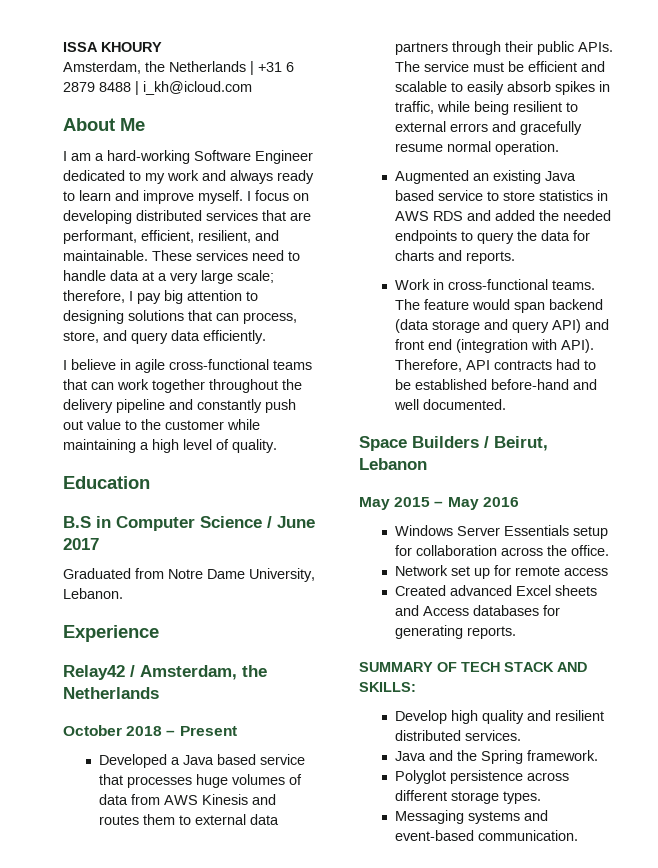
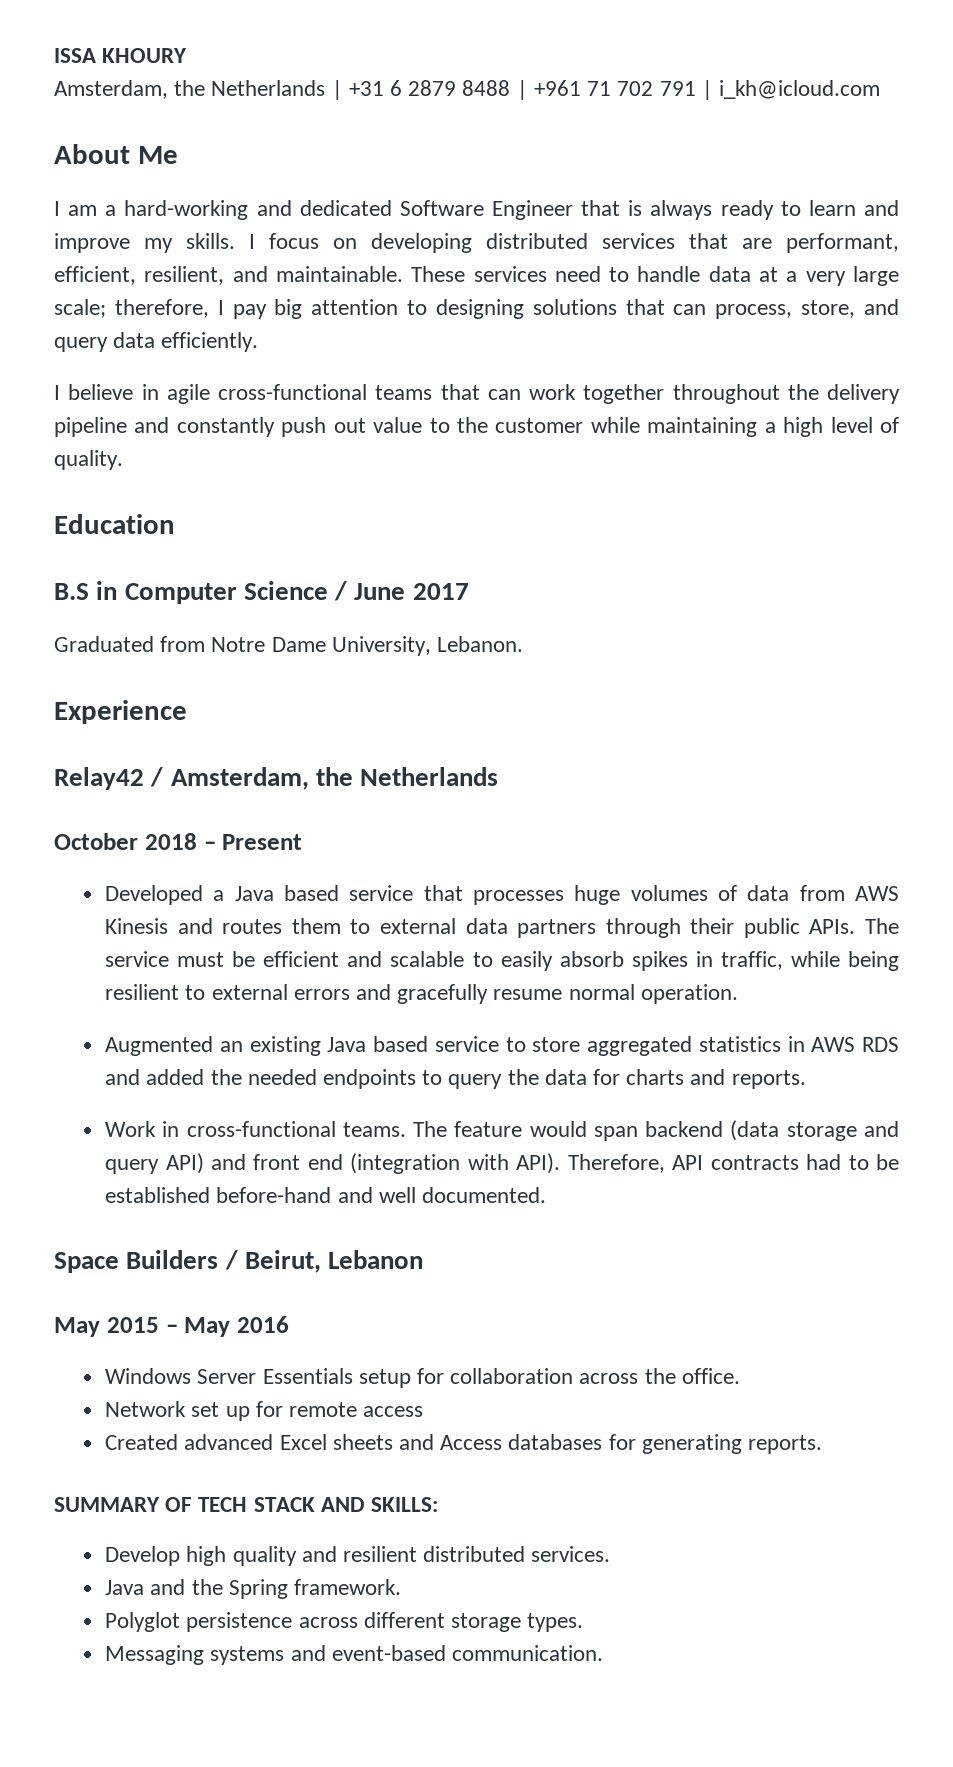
- Amsterdam, the Netherlands | +31 6 2879 8488 | i_kh@icloud.com
+ Amsterdam, the Netherlands | +31 6 2879 8488 | +961 71 702 791 | i_kh@icloud.com
- I am a hard-working Software Engineer dedicated to my work and always ready to learn and improve myself.
+ I am a hard-working and dedicated Software Engineer that is always ready to learn and improve my skills.
- Augmented an existing Java based service to store statistics in AWS RDS and added the needed endpoints to query the data for charts and reports.
+ Augmented an existing Java based service to store aggregated statistics in AWS RDS and added the needed endpoints to query the data for charts and reports.

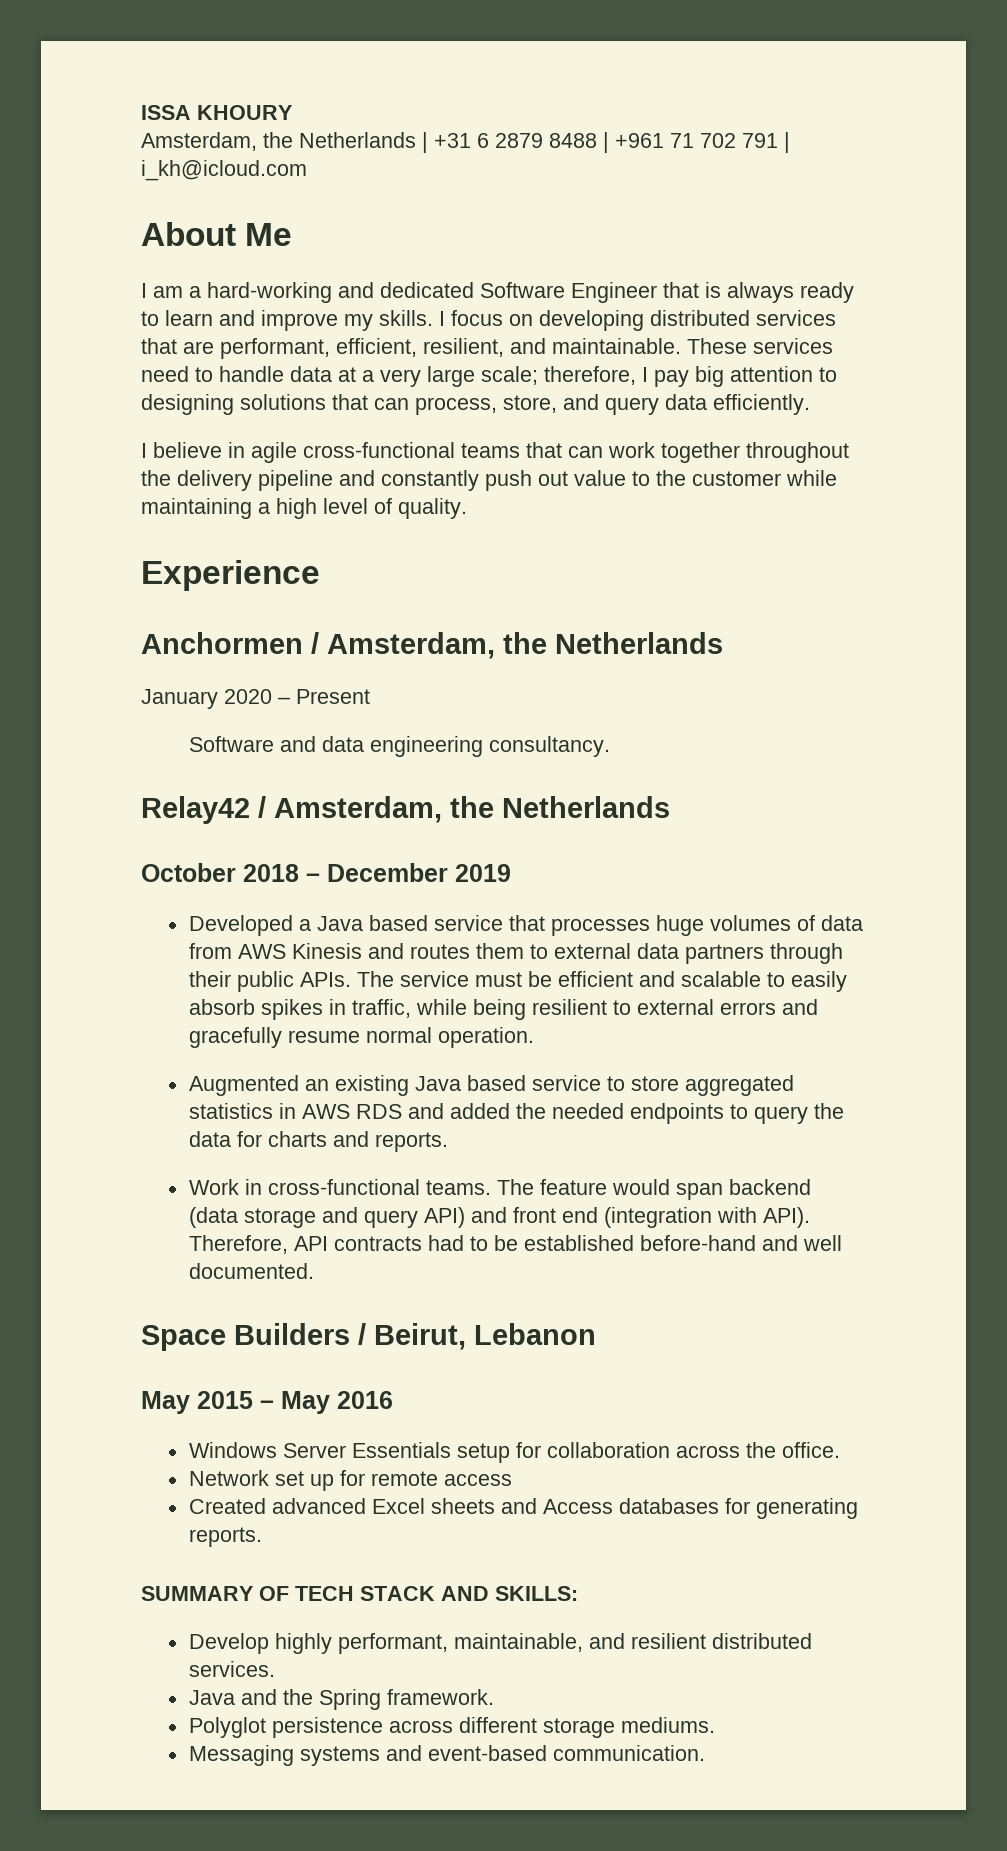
- Education
- B.S in Computer Science / June 2017
- Graduated from Notre Dame University, Lebanon.
  Experience
+ Anchormen / Amsterdam, the Netherlands
+ January 2020 – Present
+ Software and data engineering consultancy.
- October 2018 – Present
+ October 2018 – December 2019
- Develop high quality and resilient distributed services.
+ Develop highly performant, maintainable, and resilient distributed services.
- Polyglot persistence across different storage types.
+ Polyglot persistence across different storage mediums.

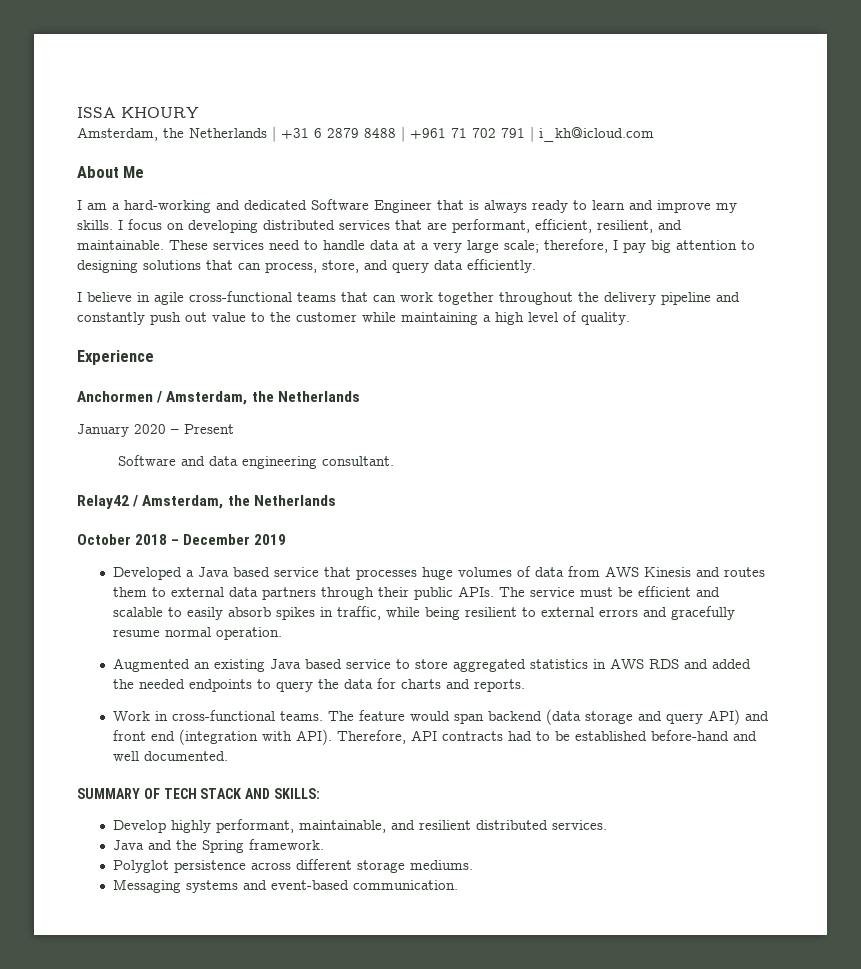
- Software and data engineering consultancy.
+ Software and data engineering consultant.
- Space Builders / Beirut, Lebanon
- May 2015 – May 2016
- Windows Server Essentials setup for collaboration across the office.
- Network set up for remote access
- Created advanced Excel sheets and Access databases for generating reports.

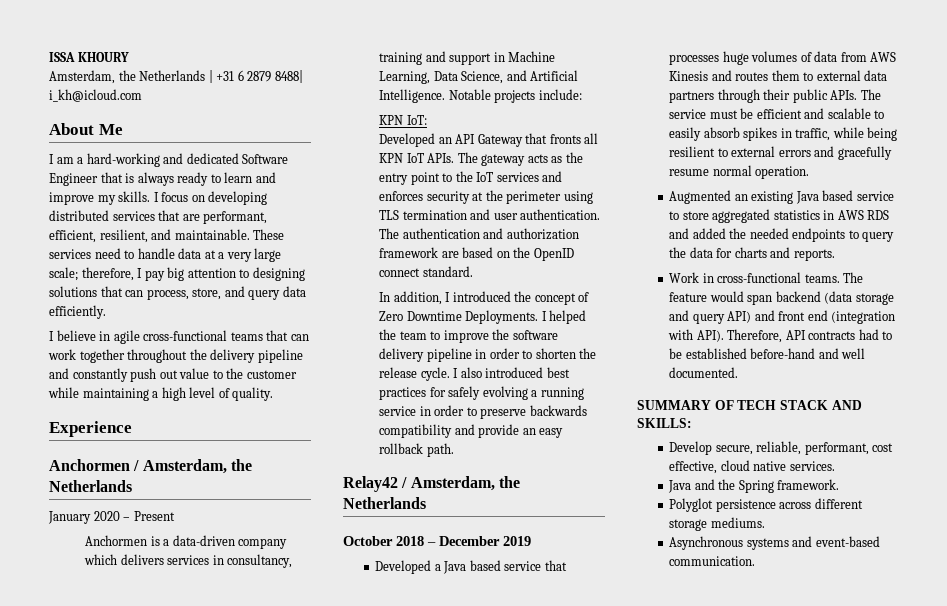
- Amsterdam, the Netherlands | +31 6 2879 8488 | +961 71 702 791 | i_kh@icloud.com
+ Amsterdam, the Netherlands | +31 6 2879 8488| i_kh@icloud.com
- Software and data engineering consultant.
+ Anchormen is a data-driven company which delivers services in consultancy, training and support in Machine Learning, Data Science, and Artificial Intelligence. Notable projects include:
+ KPN IoT:
+ Developed an API Gateway that fronts all KPN IoT APIs. The gateway acts as the entry point to the IoT services and enforces security at the perimeter using TLS termination and user authentication. The authentication and authorization framework are based on the OpenID connect standard.
+ In addition, I introduced the concept of Zero Downtime Deployments. I helped the team to improve the software delivery pipeline in order to shorten the release cycle. I also introduced best practices for safely evolving a running service in order to preserve backwards compatibility and provide an easy rollback path.
- Develop highly performant, maintainable, and resilient distributed services.
+ Develop secure, reliable, performant, cost effective, cloud native services.
- Messaging systems and event-based communication.
+ Asynchronous systems and event-based communication.

